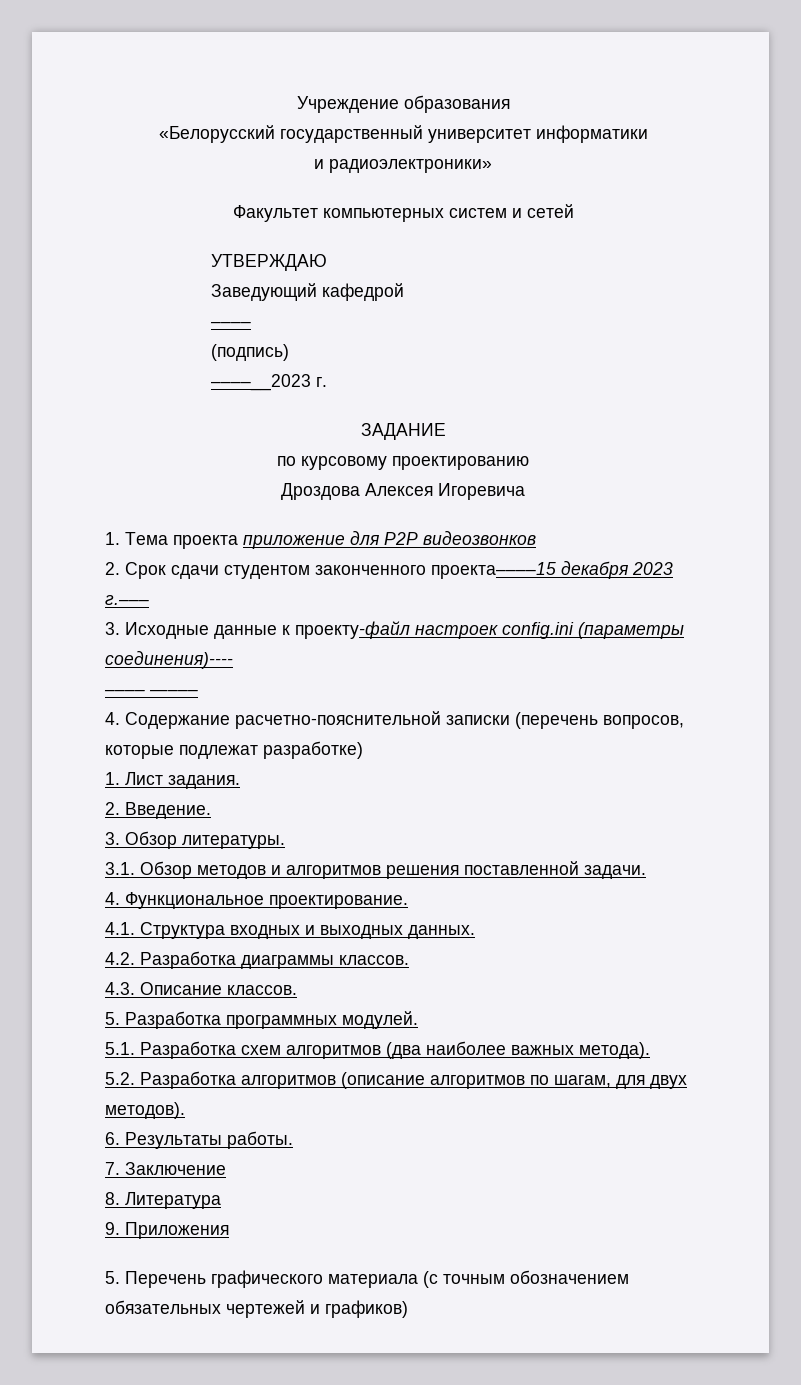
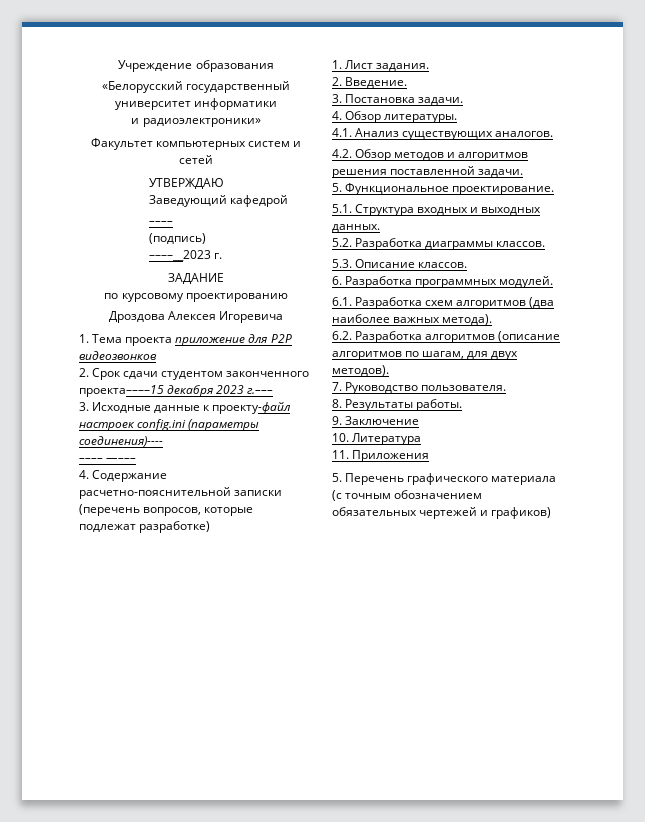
- 3. Обзор литературы.
+ 3. Постановка задачи.
+ 4. Обзор литературы.
- 3.1. Обзор методов и алгоритмов решения поставленной задачи.
+ 4.1. Анализ существующих аналогов.
+ 4.2. Обзор методов и алгоритмов решения поставленной задачи.
- 4. Функциональное проектирование.
+ 5. Функциональное проектирование.
- 4.1. Структура входных и выходных данных.
+ 5.1. Структура входных и выходных данных.
- 4.2. Разработка диаграммы классов.
+ 5.2. Разработка диаграммы классов.
- 4.3. Описание классов.
+ 5.3. Описание классов.
- 5. Разработка программных модулей.
+ 6. Разработка программных модулей.
- 5.1. Разработка схем алгоритмов (два наиболее важных метода).
+ 6.1. Разработка схем алгоритмов (два наиболее важных метода).
- 5.2. Разработка алгоритмов (описание алгоритмов по шагам, для двух методов).
+ 6.2. Разработка алгоритмов (описание алгоритмов по шагам, для двух методов).
- 6. Результаты работы.
+ 7. Руководство пользователя.
+ 8. Результаты работы.
- 7. Заключение
+ 9. Заключение
- 8. Литература
+ 10. Литература
- 9. Приложения
+ 11. Приложения

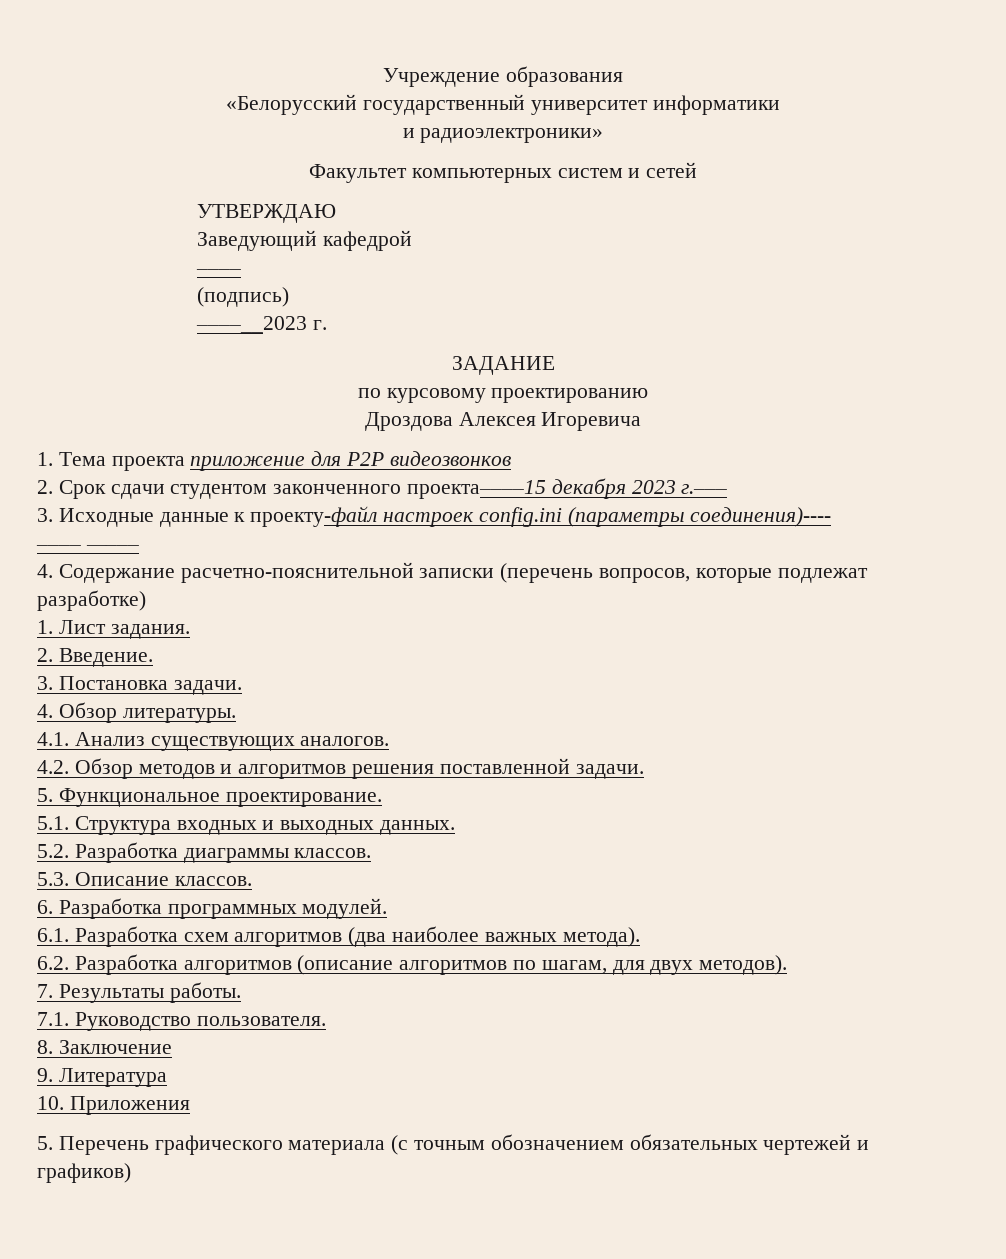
- 7. Руководство пользователя.
+ 7. Результаты работы.
+ 7.1. Руководство пользователя.
- 8. Результаты работы.
+ 8. Заключение
- 9. Заключение
+ 9. Литература
- 10. Литература
- 11. Приложения
+ 10. Приложения

